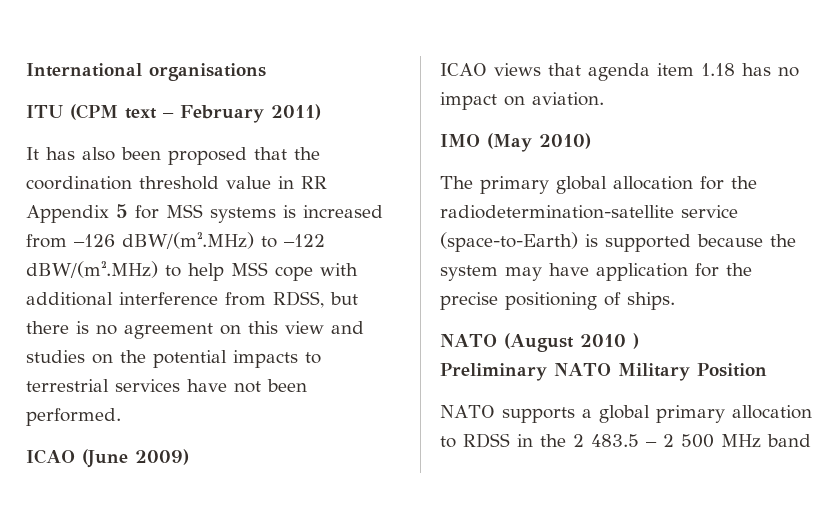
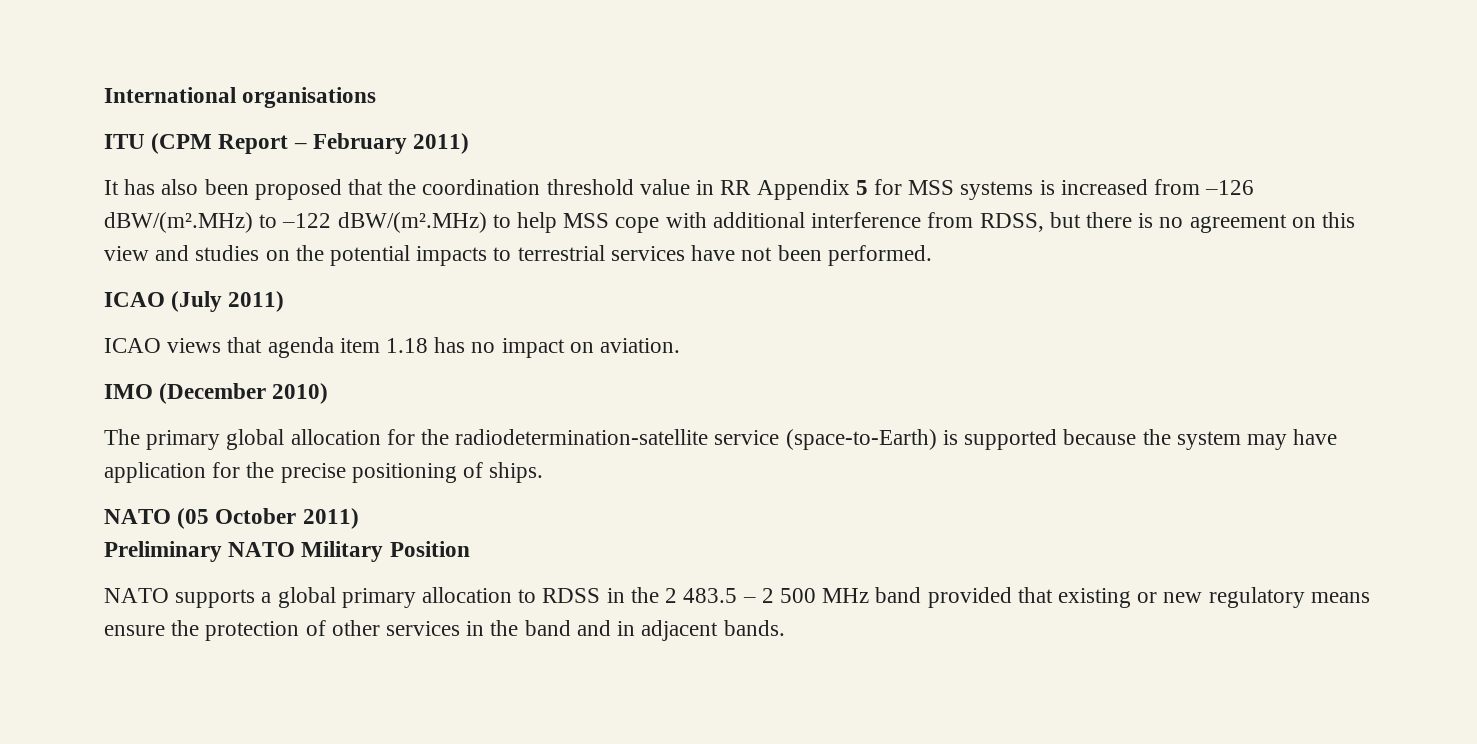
- ITU (CPM text – February 2011)
+ ITU (CPM Report – February 2011)
- ICAO (June 2009)
+ ICAO (July 2011)
- IMO (May 2010)
+ IMO (December 2010)
- NATO (August 2010 )
+ NATO (05 October 2011)
- NATO supports a global primary allocation to RDSS in the 2 483.5 – 2 500 MHz band
+ NATO supports a global primary allocation to RDSS in the 2 483.5 – 2 500 MHz band provided that existing or new regulatory means ensure the protection of other services in the band and in adjacent bands.

